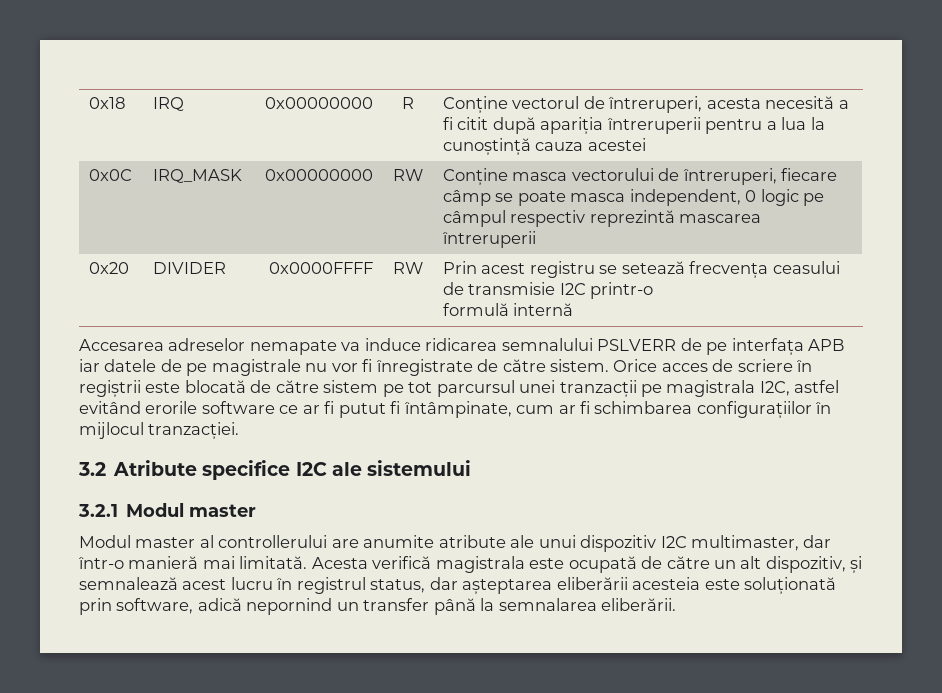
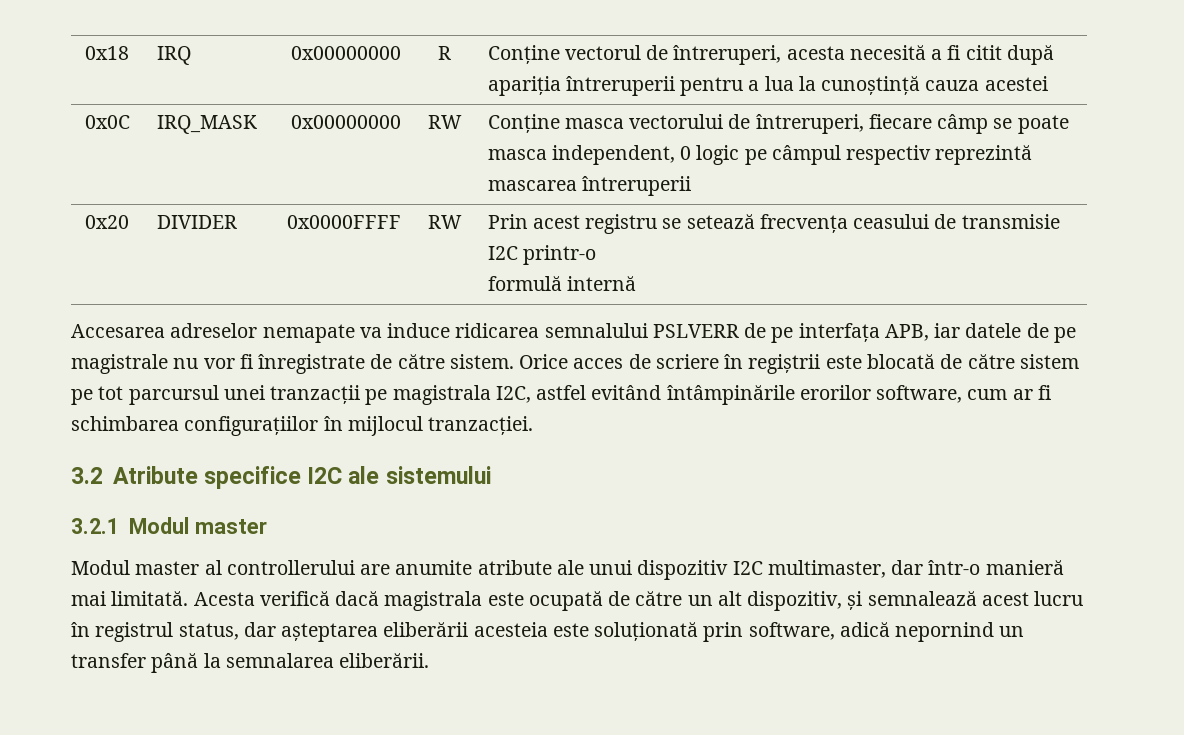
- Accesarea adreselor nemapate va induce ridicarea semnalului PSLVERR de pe interfața APB iar datele de pe magistrale nu vor fi înregistrate de către sistem.
+ Accesarea adreselor nemapate va induce ridicarea semnalului PSLVERR de pe interfața APB, iar datele de pe magistrale nu vor fi înregistrate de către sistem.
- Orice acces de scriere în regiștrii este blocată de către sistem pe tot parcursul unei tranzacții pe magistrala I2C, astfel evitând erorile software ce ar fi putut fi întâmpinate, cum ar fi schimbarea configurațiilor în mijlocul tranzacției.
+ Orice acces de scriere în regiștrii este blocată de către sistem pe tot parcursul unei tranzacții pe magistrala I2C, astfel evitând întâmpinările erorilor software, cum ar fi schimbarea configurațiilor în mijlocul tranzacției.
- Acesta verifică magistrala este ocupată de către un alt dispozitiv, și semnalează acest lucru în registrul status, dar așteptarea eliberării acesteia este soluționată prin software, adică nepornind un transfer până la semnalarea eliberării.
+ Acesta verifică dacă magistrala este ocupată de către un alt dispozitiv, și semnalează acest lucru în registrul status, dar așteptarea eliberării acesteia este soluționată prin software, adică nepornind un transfer până la semnalarea eliberării.

